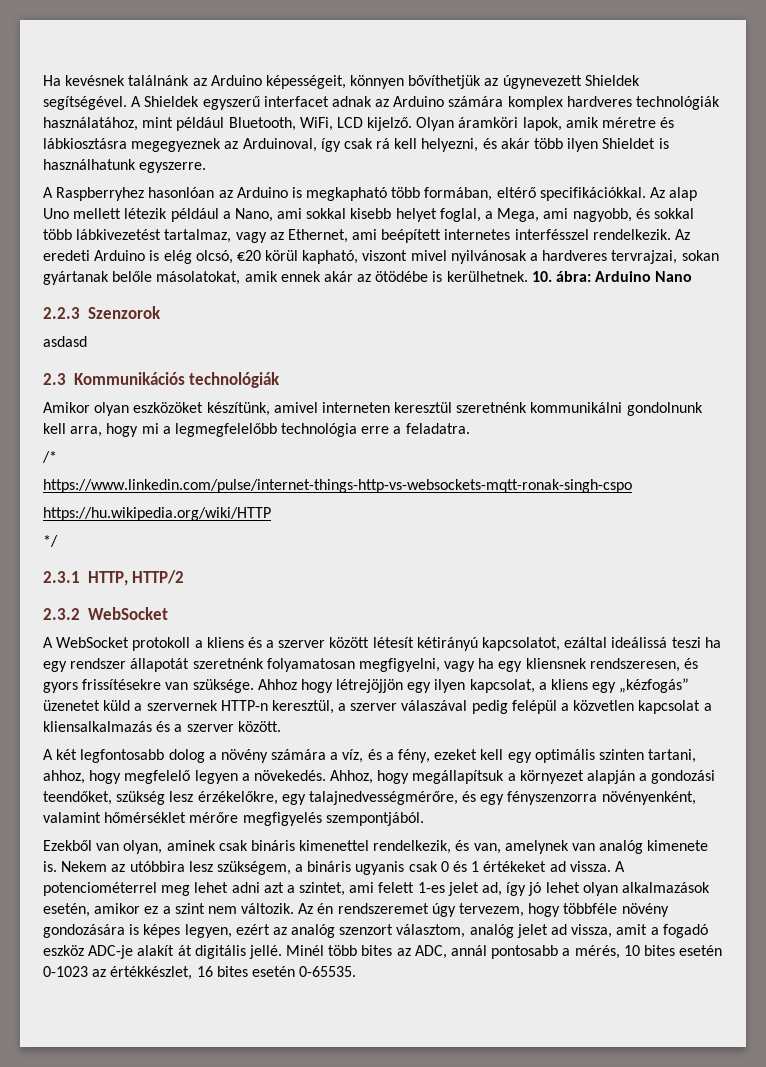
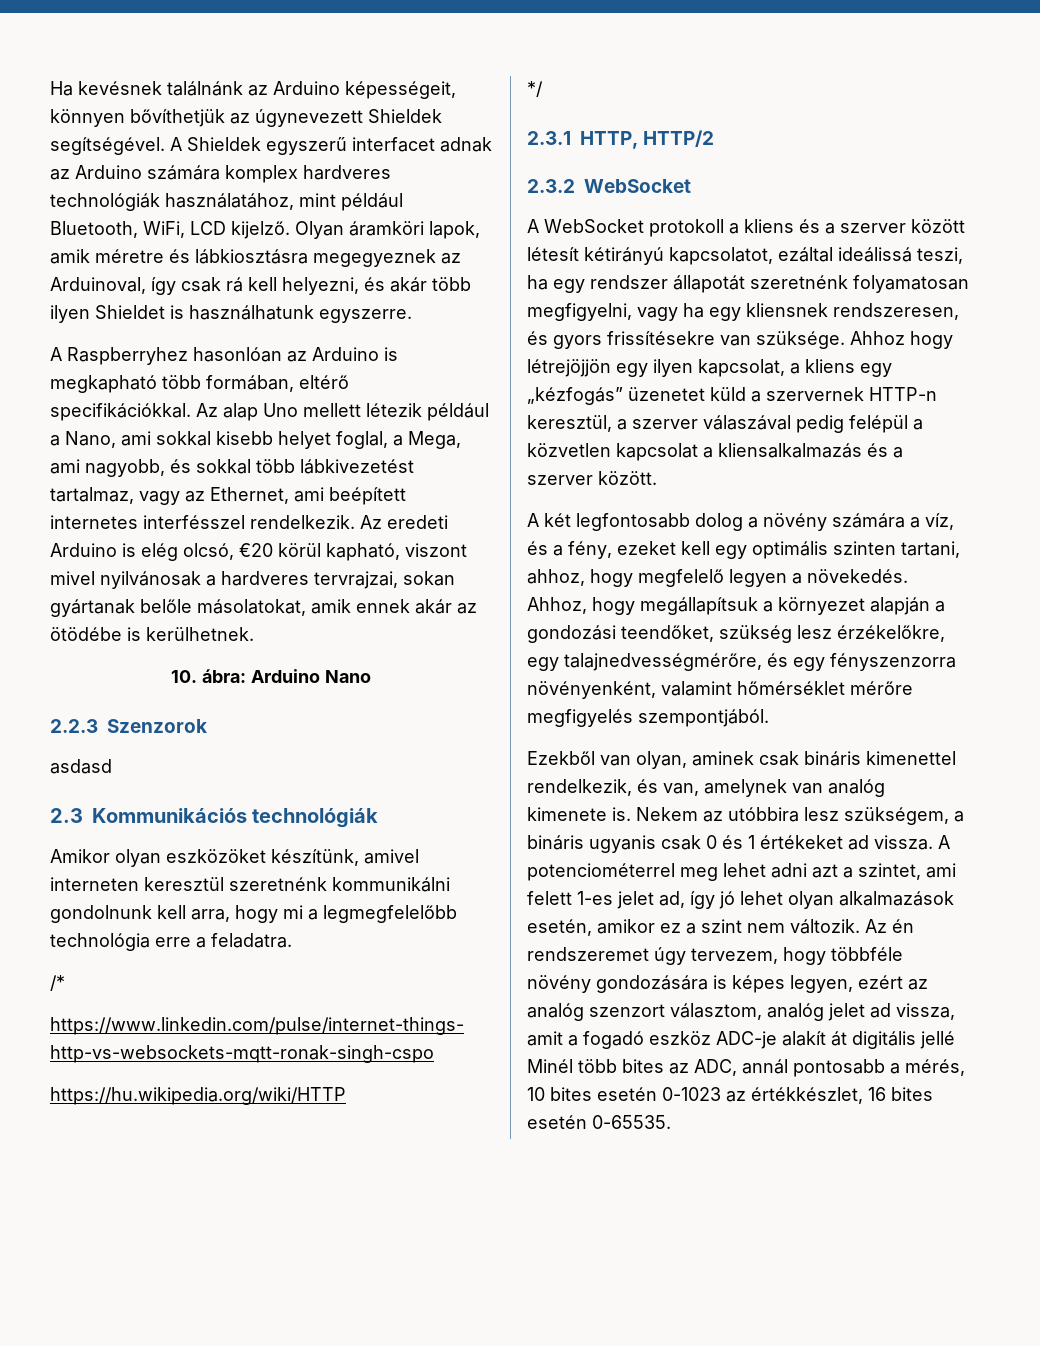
- Az eredeti Arduino is elég olcsó, €20 körül kapható, viszont mivel nyilvánosak a hardveres tervrajzai, sokan gyártanak belőle másolatokat, amik ennek akár az ötödébe is kerülhetnek. 10. ábra: Arduino Nano
+ Az eredeti Arduino is elég olcsó, €20 körül kapható, viszont mivel nyilvánosak a hardveres tervrajzai, sokan gyártanak belőle másolatokat, amik ennek akár az ötödébe is kerülhetnek.
+ 10. ábra: Arduino Nano
- A WebSocket protokoll a kliens és a szerver között létesít kétirányú kapcsolatot, ezáltal ideálissá teszi ha egy rendszer állapotát szeretnénk folyamatosan megfigyelni, vagy ha egy kliensnek rendszeresen, és gyors frissítésekre van szüksége.
+ A WebSocket protokoll a kliens és a szerver között létesít kétirányú kapcsolatot, ezáltal ideálissá teszi, ha egy rendszer állapotát szeretnénk folyamatosan megfigyelni, vagy ha egy kliensnek rendszeresen, és gyors frissítésekre van szüksége.
- Az én rendszeremet úgy tervezem, hogy többféle növény gondozására is képes legyen, ezért az analóg szenzort választom, analóg jelet ad vissza, amit a fogadó eszköz ADC-je alakít át digitális jellé. Minél több bites az ADC, annál pontosabb a mérés, 10 bites esetén 0-1023 az értékkészlet, 16 bites esetén 0-65535.
+ Az én rendszeremet úgy tervezem, hogy többféle növény gondozására is képes legyen, ezért az analóg szenzort választom, analóg jelet ad vissza, amit a fogadó eszköz ADC-je alakít át digitális jellé Minél több bites az ADC, annál pontosabb a mérés, 10 bites esetén 0-1023 az értékkészlet, 16 bites esetén 0-65535.

